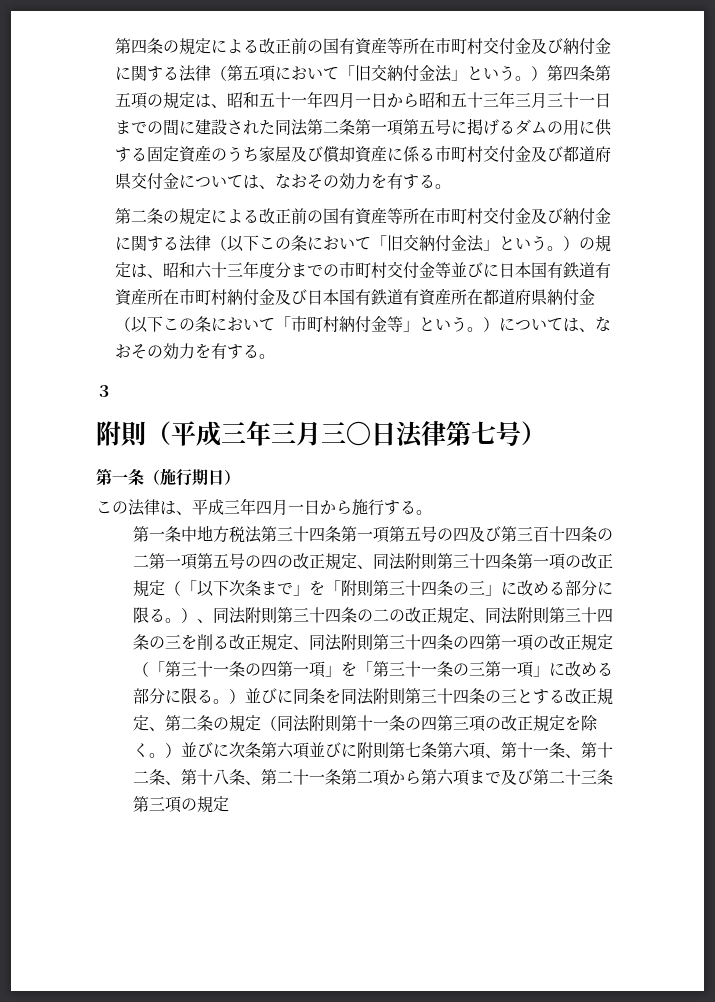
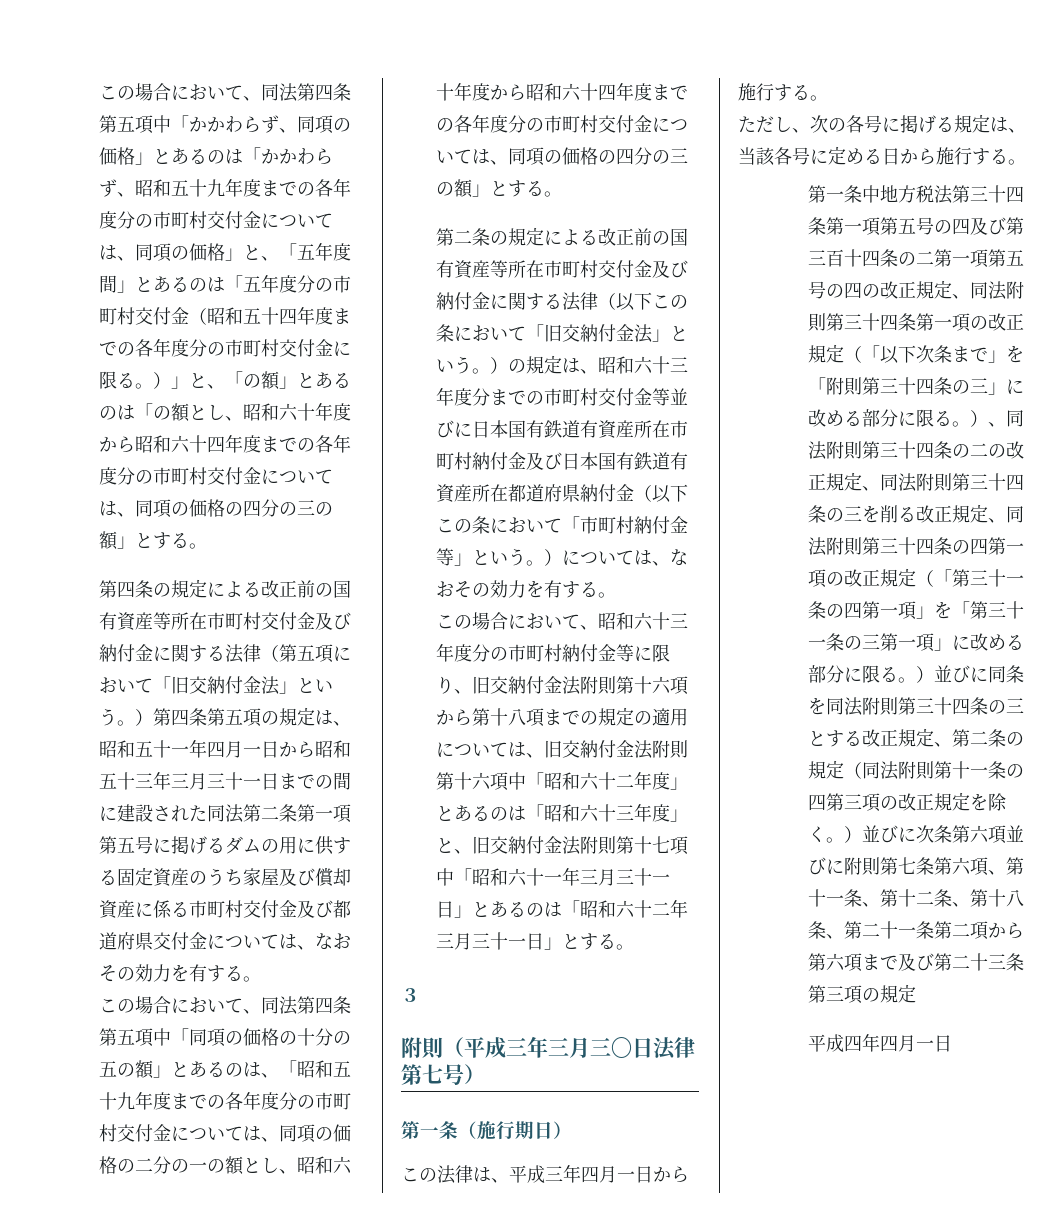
+ この場合において、同法第四条第五項中「かかわらず、同項の価格」とあるのは「かかわらず、昭和五十九年度までの各年度分の市町村交付金については、同項の価格」と、「五年度間」とあるのは「五年度分の市町村交付金（昭和五十四年度までの各年度分の市町村交付金に限る。）」と、「の額」とあるのは「の額とし、昭和六十年度から昭和六十四年度までの各年度分の市町村交付金については、同項の価格の四分の三の額」とする。
+ この場合において、同法第四条第五項中「同項の価格の十分の五の額」とあるのは、「昭和五十九年度までの各年度分の市町村交付金については、同項の価格の二分の一の額とし、昭和六十年度から昭和六十四年度までの各年度分の市町村交付金については、同項の価格の四分の三の額」とする。
+ この場合において、昭和六十三年度分の市町村納付金等に限り、旧交納付金法附則第十六項から第十八項までの規定の適用については、旧交納付金法附則第十六項中「昭和六十二年度」とあるのは「昭和六十三年度」と、旧交納付金法附則第十七項中「昭和六十一年三月三十一日」とあるのは「昭和六十二年三月三十一日」とする。
+ ただし、次の各号に掲げる規定は、当該各号に定める日から施行する。
+ 平成四年四月一日

